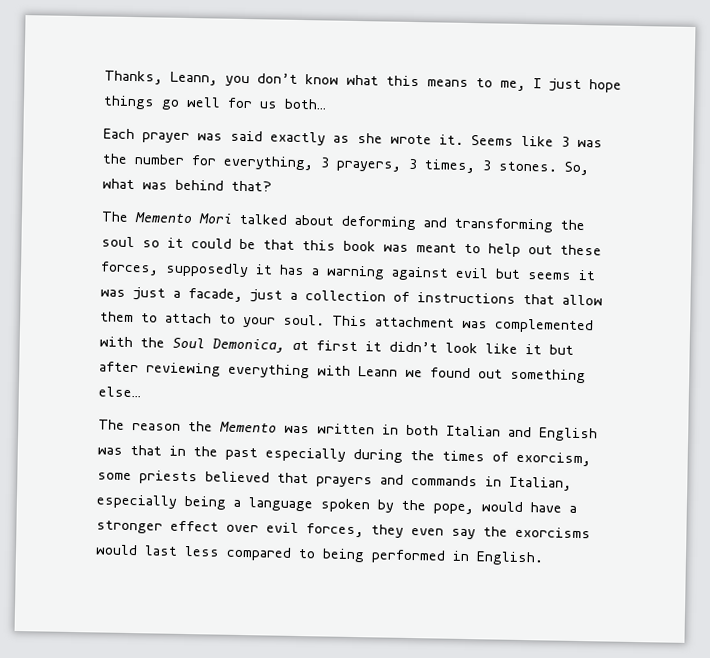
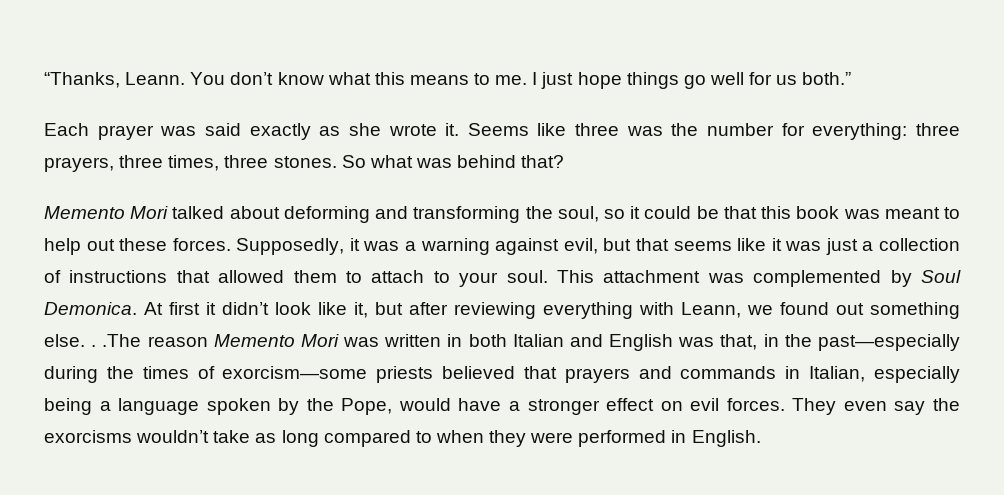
- Thanks, Leann, you don’t know what this means to me, I just hope things go well for us both…
+ “Thanks, Leann. You don’t know what this means to me. I just hope things go well for us both.”
- Seems like 3 was the number for everything, 3 prayers, 3 times, 3 stones. So, what was behind that?
+ Seems like three was the number for everything: three prayers, three times, three stones. So what was behind that?
- The Memento Mori talked about deforming and transforming the soul so it could be that this book was meant to help out these forces, supposedly it has a warning against evil but seems it was just a facade, just a collection of instructions that allow them to attach to your soul.
+ Memento Mori talked about deforming and transforming the soul, so it could be that this book was meant to help out these forces. Supposedly, it was a warning against evil, but that seems like it was just a collection of instructions that allowed them to attach to your soul.
- This attachment was complemented with the Soul Demonica, at first it didn’t look like it but after reviewing everything with Leann we found out something else…
- The reason the Memento was written in both Italian and English was that in the past especially during the times of exorcism, some priests believed that prayers and commands in Italian, especially being a language spoken by the pope, would have a stronger effect over evil forces, they even say the exorcisms would last less compared to being performed in English.
+ This attachment was complemented by Soul Demonica. At first it didn’t look like it, but after reviewing everything with Leann, we found out something else. . .The reason Memento Mori was written in both Italian and English was that, in the past—especially during the times of exorcism—some priests believed that prayers and commands in Italian, especially being a language spoken by the Pope, would have a stronger effect on evil forces. They even say the exorcisms wouldn’t take as long compared to when they were performed in English.

